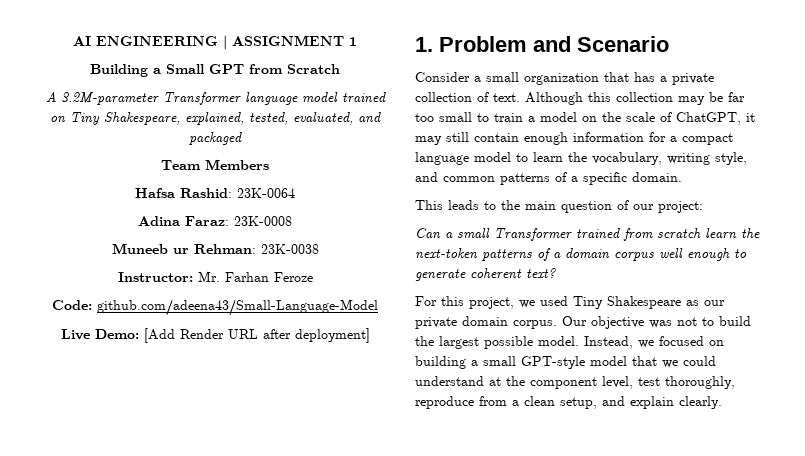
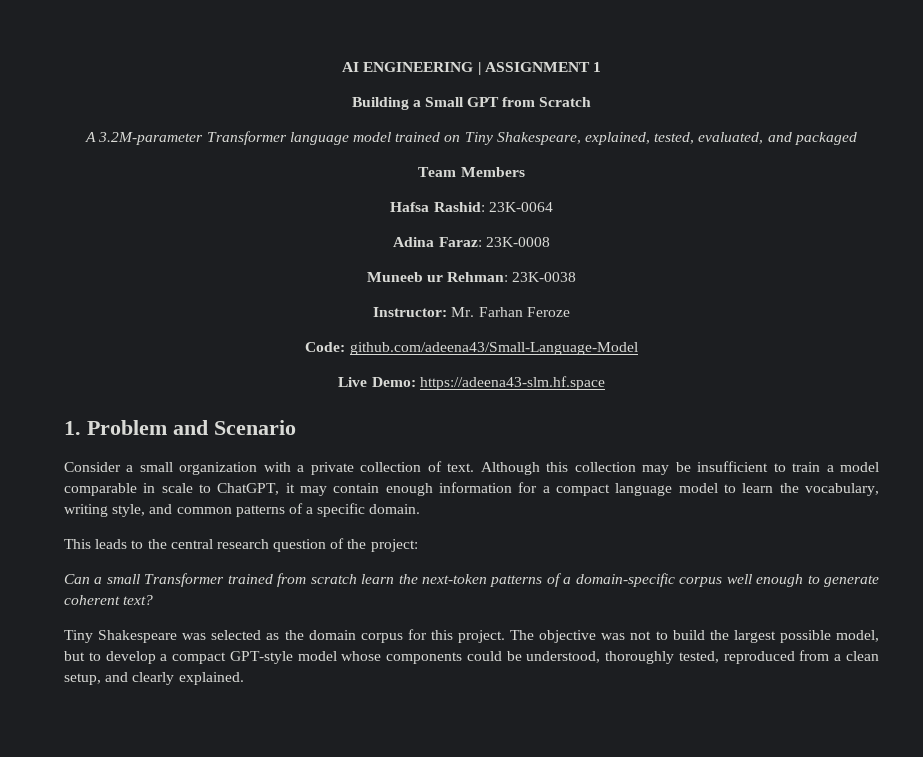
- Live Demo: [Add Render URL after deployment]
+ Live Demo: https://adeena43-slm.hf.space
- Consider a small organization that has a private collection of text.
+ Consider a small organization with a private collection of text.
- Although this collection may be far too small to train a model on the scale of ChatGPT, it may still contain enough information for a compact language model to learn the vocabulary, writing style, and common patterns of a specific domain.
+ Although this collection may be insufficient to train a model comparable in scale to ChatGPT, it may contain enough information for a compact language model to learn the vocabulary, writing style, and common patterns of a specific domain.
- This leads to the main question of our project:
+ This leads to the central research question of the project:
- Can a small Transformer trained from scratch learn the next-token patterns of a domain corpus well enough to generate coherent text?
+ Can a small Transformer trained from scratch learn the next-token patterns of a domain-specific corpus well enough to generate coherent text?
- For this project, we used Tiny Shakespeare as our private domain corpus. Our objective was not to build the largest possible model. Instead, we focused on building a small GPT-style model that we could understand at the component level, test thoroughly, reproduce from a clean setup, and explain clearly.
+ Tiny Shakespeare was selected as the domain corpus for this project. The objective was not to build the largest possible model, but to develop a compact GPT-style model whose components could be understood, thoroughly tested, reproduced from a clean setup, and clearly explained.

